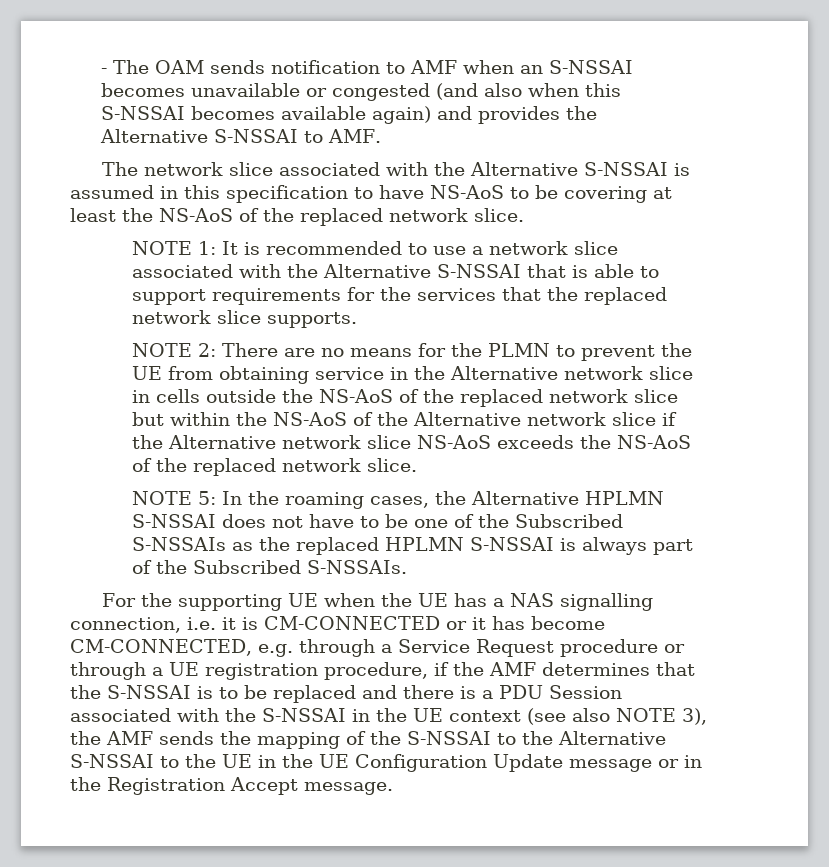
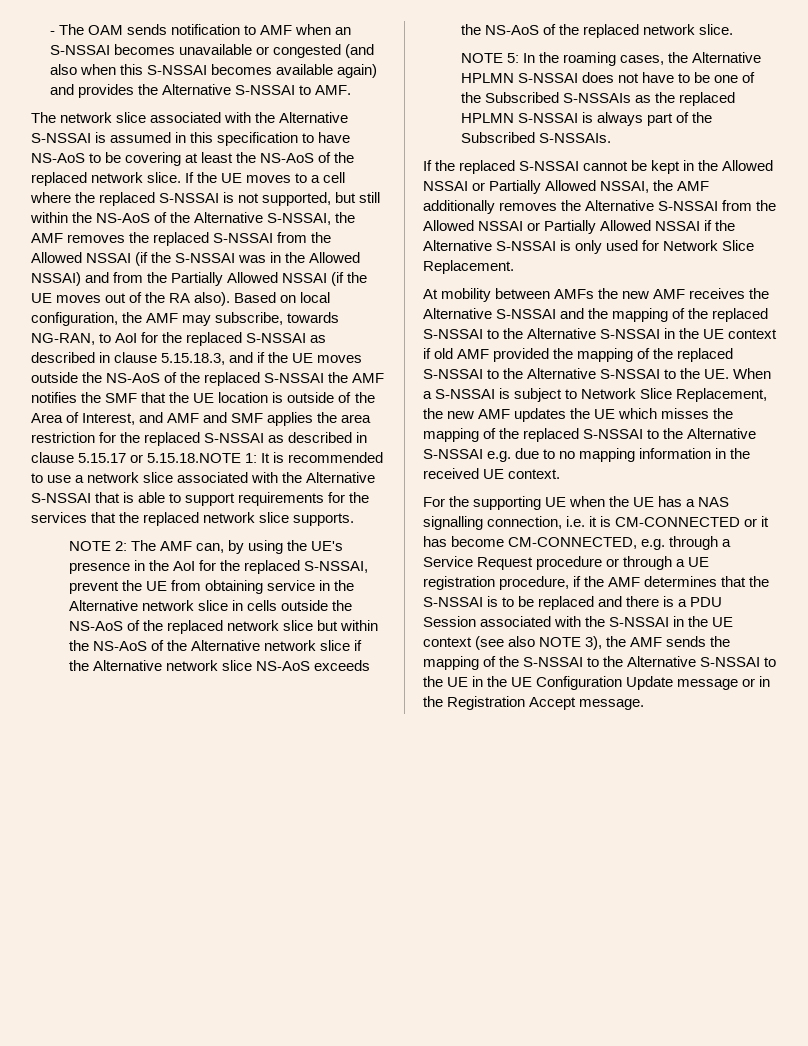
- The network slice associated with the Alternative S-NSSAI is assumed in this specification to have NS-AoS to be covering at least the NS-AoS of the replaced network slice.
- NOTE 1: It is recommended to use a network slice associated with the Alternative S-NSSAI that is able to support requirements for the services that the replaced network slice supports.
+ The network slice associated with the Alternative S-NSSAI is assumed in this specification to have NS-AoS to be covering at least the NS-AoS of the replaced network slice. If the UE moves to a cell where the replaced S-NSSAI is not supported, but still within the NS-AoS of the Alternative S-NSSAI, the AMF removes the replaced S-NSSAI from the Allowed NSSAI (if the S-NSSAI was in the Allowed NSSAI) and from the Partially Allowed NSSAI (if the UE moves out of the RA also). Based on local configuration, the AMF may subscribe, towards NG-RAN, to AoI for the replaced S-NSSAI as described in clause 5.15.18.3, and if the UE moves outside the NS-AoS of the replaced S-NSSAI the AMF notifies the SMF that the UE location is outside of the Area of Interest, and AMF and SMF applies the area restriction for the replaced S-NSSAI as described in clause 5.15.17 or 5.15.18.NOTE 1: It is recommended to use a network slice associated with the Alternative S-NSSAI that is able to support requirements for the services that the replaced network slice supports.
- NOTE 2: There are no means for the PLMN to prevent the UE from obtaining service in the Alternative network slice in cells outside the NS-AoS of the replaced network slice but within the NS-AoS of the Alternative network slice if the Alternative network slice NS-AoS exceeds the NS-AoS of the replaced network slice.
+ NOTE 2: The AMF can, by using the UE's presence in the AoI for the replaced S-NSSAI, prevent the UE from obtaining service in the Alternative network slice in cells outside the NS-AoS of the replaced network slice but within the NS-AoS of the Alternative network slice if the Alternative network slice NS-AoS exceeds the NS-AoS of the replaced network slice.
+ If the replaced S-NSSAI cannot be kept in the Allowed NSSAI or Partially Allowed NSSAI, the AMF additionally removes the Alternative S-NSSAI from the Allowed NSSAI or Partially Allowed NSSAI if the Alternative S-NSSAI is only used for Network Slice Replacement.
+ At mobility between AMFs the new AMF receives the Alternative S-NSSAI and the mapping of the replaced S-NSSAI to the Alternative S-NSSAI in the UE context if old AMF provided the mapping of the replaced S-NSSAI to the Alternative S-NSSAI to the UE. When a S-NSSAI is subject to Network Slice Replacement, the new AMF updates the UE which misses the mapping of the replaced S-NSSAI to the Alternative S-NSSAI e.g. due to no mapping information in the received UE context.

